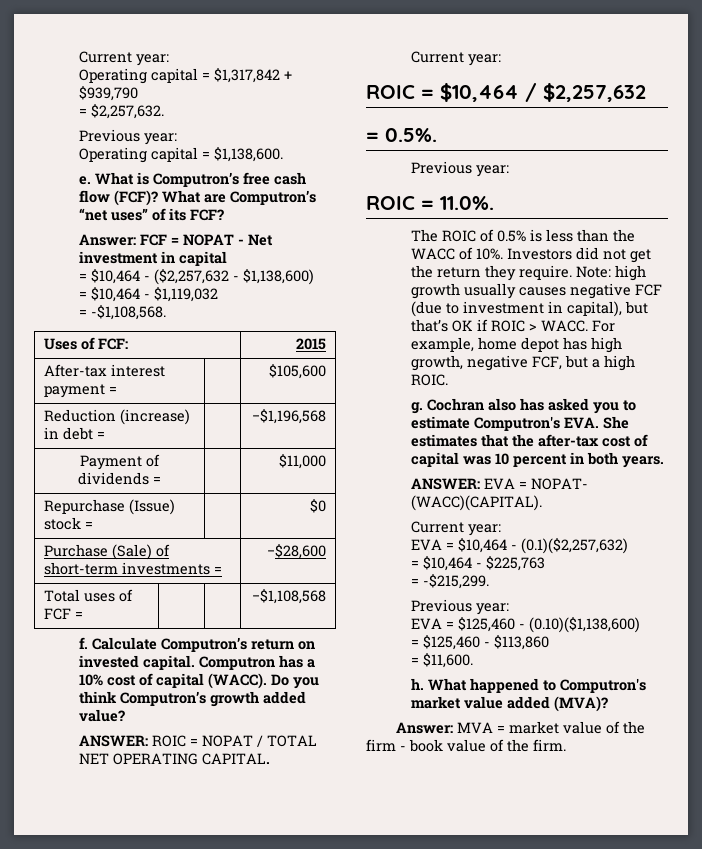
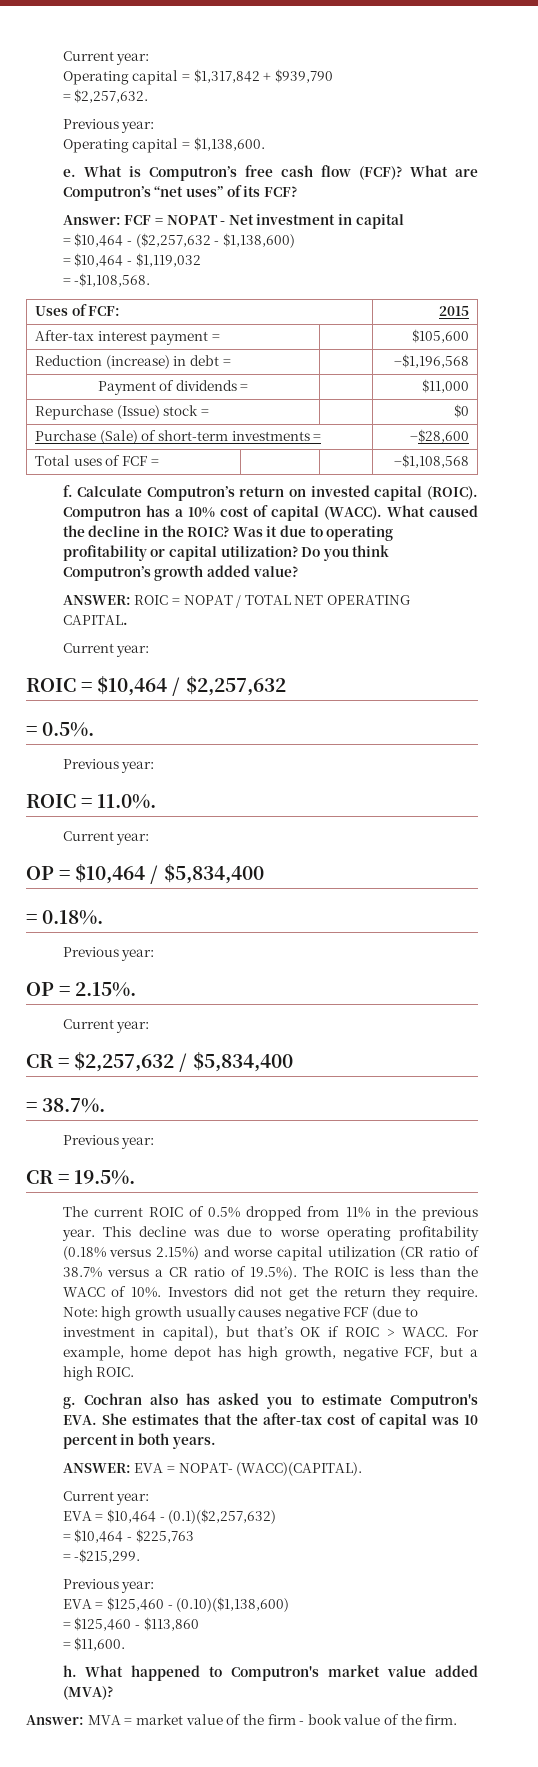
- Calculate Computron’s return on invested capital.
+ Calculate Computron’s return on invested capital (ROIC).
+ What caused the decline in the ROIC? Was it due to operating profitability or capital utilization?
  ROIC = 11.0%.
- The ROIC of 0.5% is less than the WACC of 10%.
+ Current year:
+ OP = $10,464 / $5,834,400
+ = 0.18%.
+ Previous year:
+ OP = 2.15%.
+ Current year:
+ CR = $2,257,632 / $5,834,400
+ = 38.7%.
+ Previous year:
+ CR = 19.5%.
+ The current ROIC of 0.5% dropped from 11% in the previous year. This decline was due to worse operating profitability (0.18% versus 2.15%) and worse capital utilization (CR ratio of 38.7% versus a CR ratio of 19.5%). The ROIC is less than the WACC of 10%.

